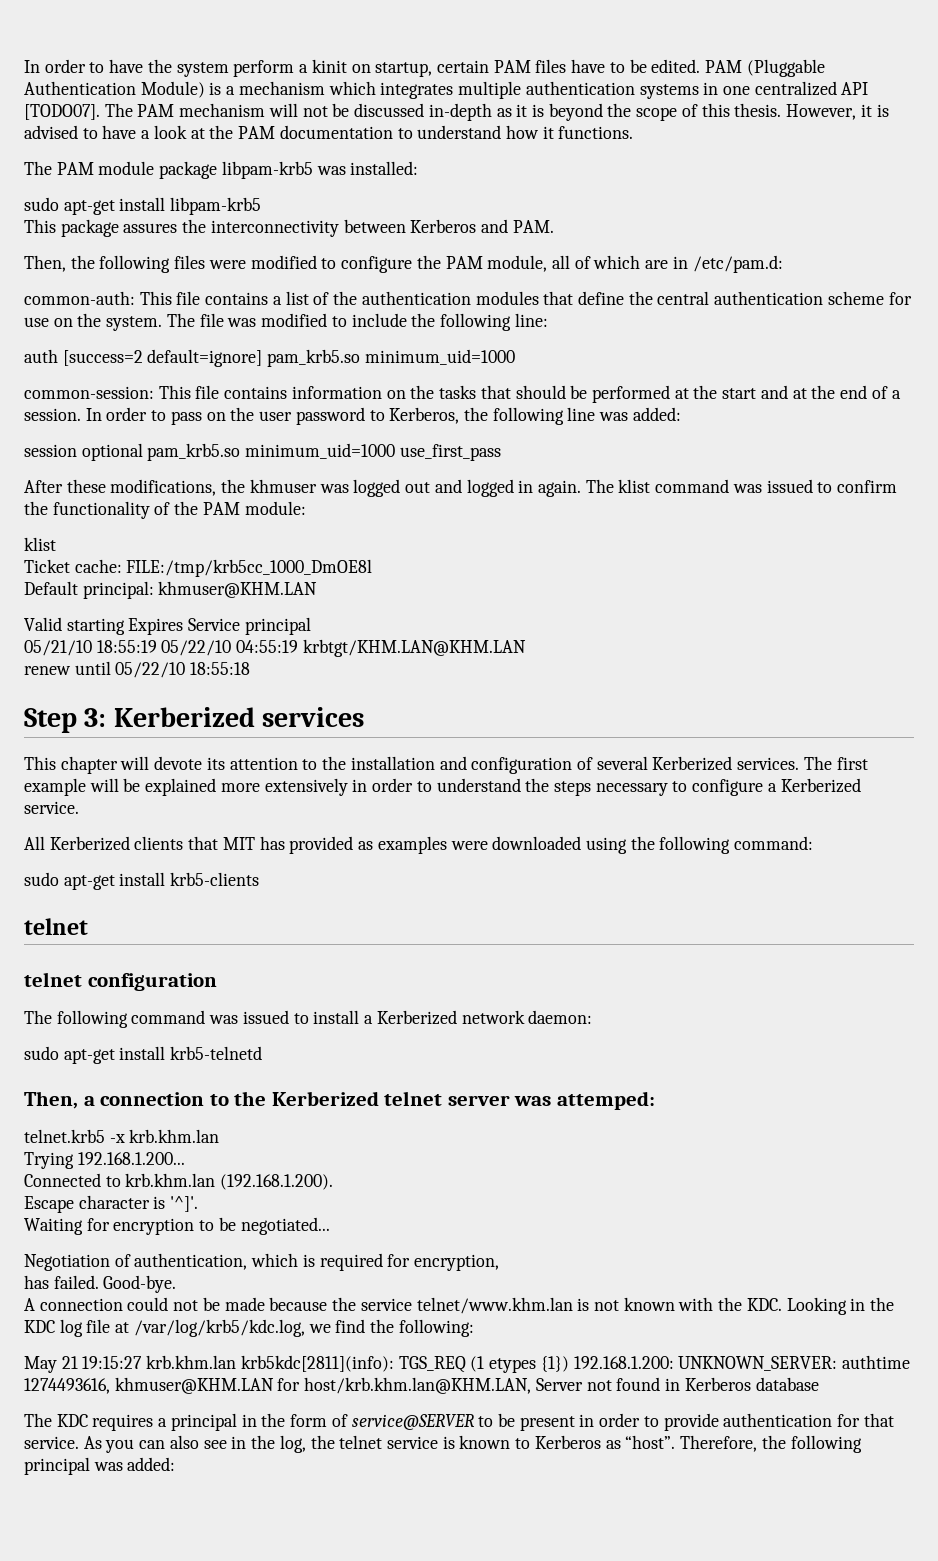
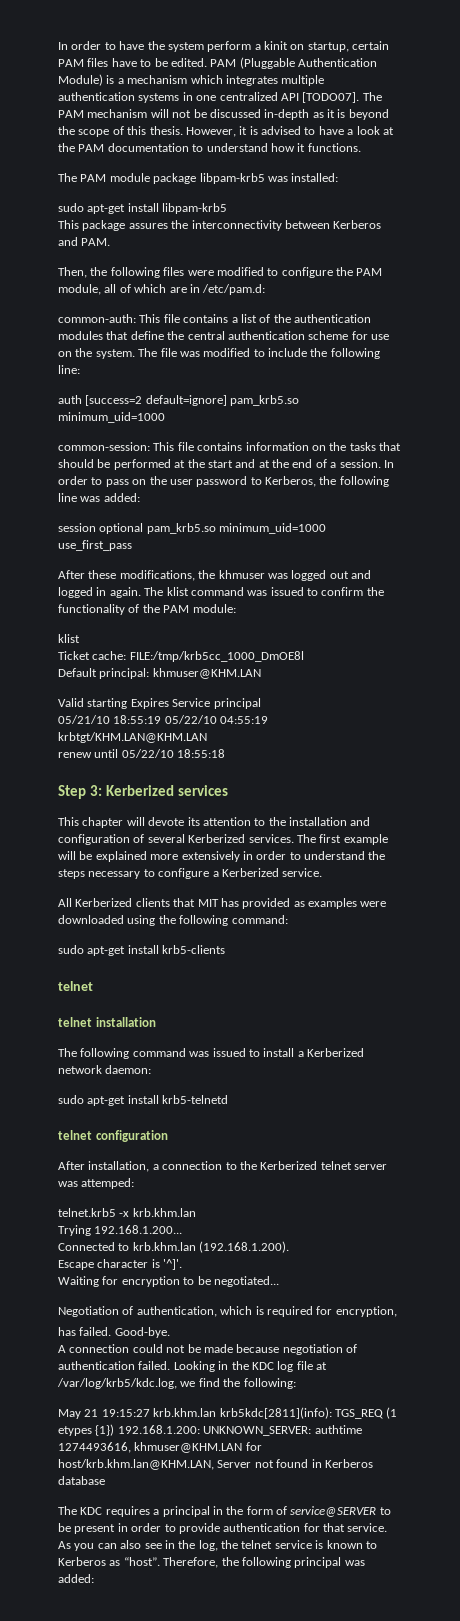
- telnet configuration
+ telnet installation
- Then, a connection to the Kerberized telnet server was attemped:
+ telnet configuration
+ After installation, a connection to the Kerberized telnet server was attemped:
- A connection could not be made because the service telnet/www.khm.lan is not known with the KDC. Looking in the KDC log file at /var/log/krb5/kdc.log, we find the following:
+ A connection could not be made because negotiation of authentication failed. Looking in the KDC log file at /var/log/krb5/kdc.log, we find the following:

